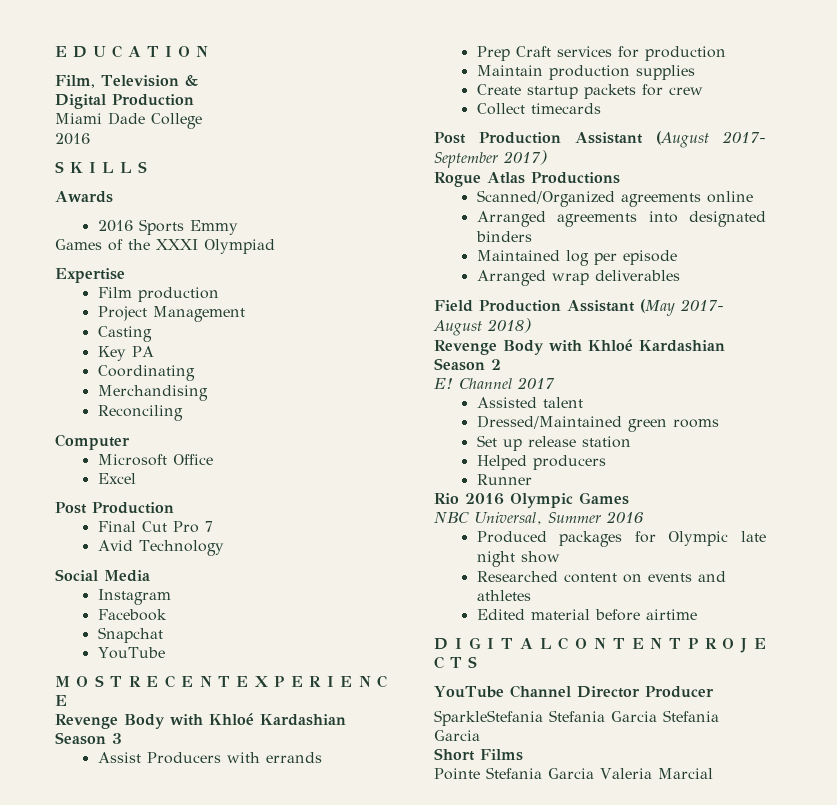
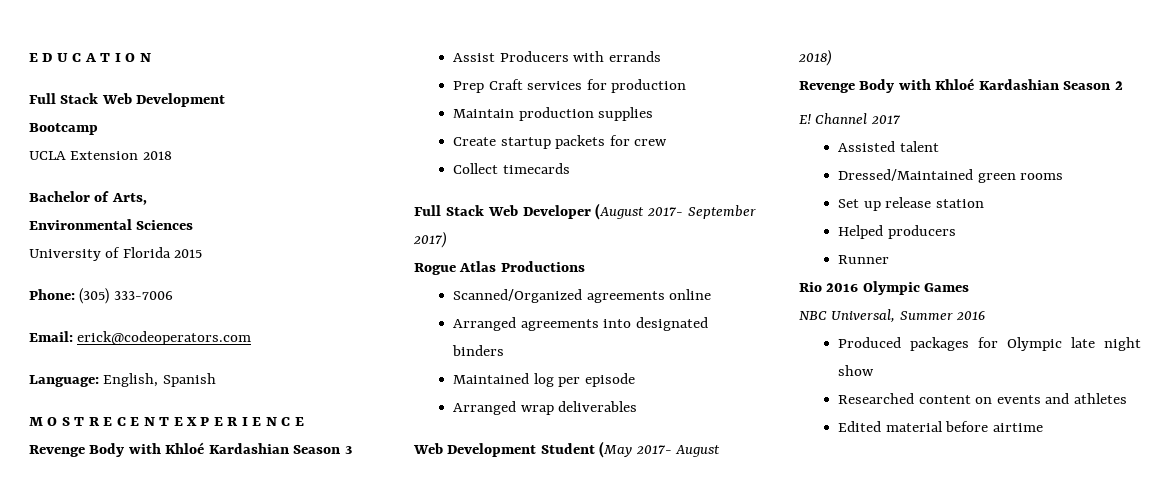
- Film, Television &
- Digital Production
- Miami Dade College
- 2016
- S K I L L S
- Awards
- 2016 Sports Emmy
- Games of the XXXI Olympiad
- Expertise
- Film production
- Project Management
- Casting
- Key PA
- Coordinating
- Merchandising
- Reconciling
- Computer
- Microsoft Office
- Excel
- Post Production
- Final Cut Pro 7
- Avid Technology
- Social Media
- Instagram
- Facebook
- Snapchat
- YouTube
+ Full Stack Web Development
+ Bootcamp
+ UCLA Extension 2018
+ Bachelor of Arts,
+ Environmental Sciences
+ University of Florida 2015
+ Phone: (305) 333-7006
+ Email: erick@codeoperators.com
+ Language: English, Spanish
- Post Production Assistant (August 2017- September 2017)
+ Full Stack Web Developer (August 2017- September 2017)
- Field Production Assistant (May 2017- August 2018)
+ Web Development Student (May 2017- August 2018)
- D I G I T A L C O N T E N T P R O J E C T S
- YouTube Channel Director Producer
- SparkleStefania Stefania Garcia Stefania Garcia
- Short Films
- Pointe Stefania Garcia Valeria Marcial

